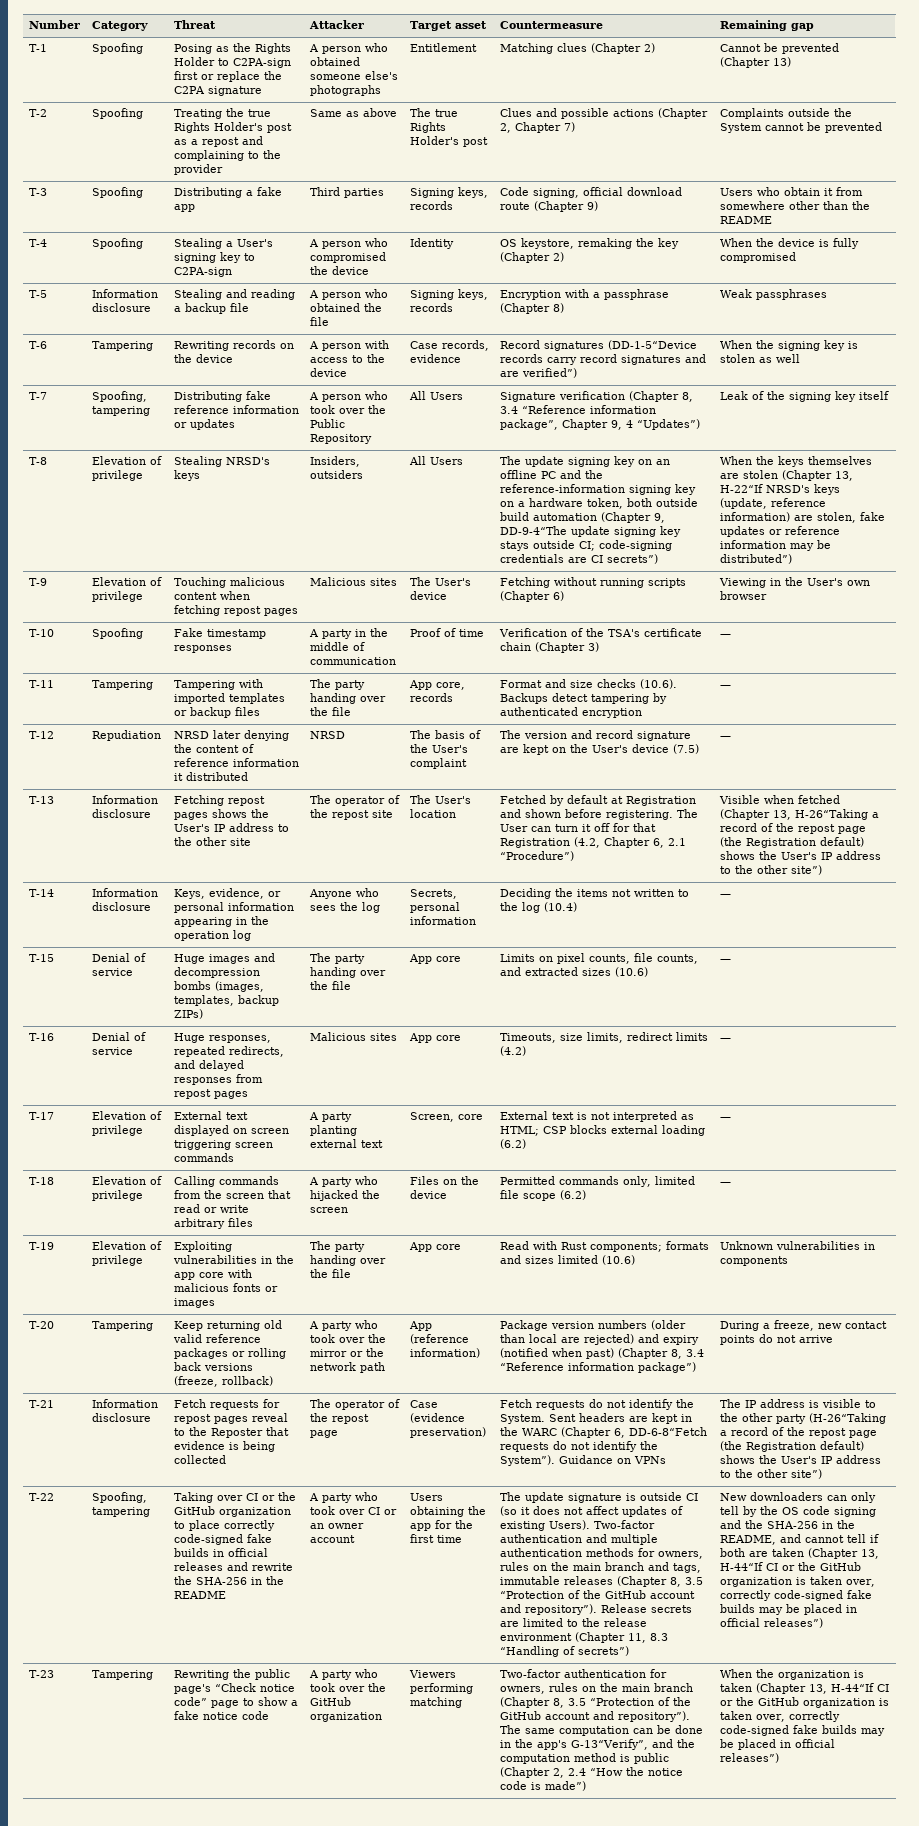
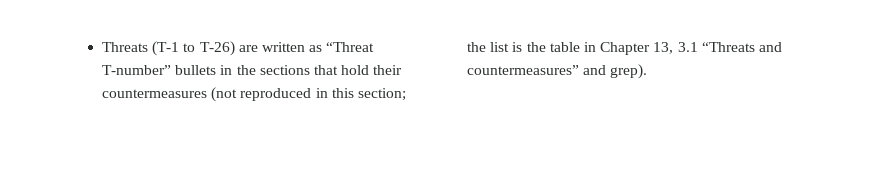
- Number | Category | Threat | Attacker | Target asset | Countermeasure | Remaining gap
- T-1 | Spoofing | Posing as the Rights Holder to C2PA-sign first or replace the C2PA signature | A person who obtained someone else's photographs | Entitlement | Matching clues (Chapter 2) | Cannot be prevented (Chapter 13)
- T-2 | Spoofing | Treating the true Rights Holder's post as a repost and complaining to the provider | Same as above | The true Rights Holder's post | Clues and possible actions (Chapter 2, Chapter 7) | Complaints outside the System cannot be prevented
- T-3 | Spoofing | Distributing a fake app | Third parties | Signing keys, records | Code signing, official download route (Chapter 9) | Users who obtain it from somewhere other than the README
- T-4 | Spoofing | Stealing a User's signing key to C2PA-sign | A person who compromised the device | Identity | OS keystore, remaking the key (Chapter 2) | When the device is fully compromised
- T-5 | Information disclosure | Stealing and reading a backup file | A person who obtained the file | Signing keys, records | Encryption with a passphrase (Chapter 8) | Weak passphrases
- T-6 | Tampering | Rewriting records on the device | A person with access to the device | Case records, evidence | Record signatures (DD-1-5“Device records carry record signatures and are verified”) | When the signing key is stolen as well
- T-7 | Spoofing, tampering | Distributing fake reference information or updates | A person who took over the Public Repository | All Users | Signature verification (Chapter 8, 3.4 “Reference information package”, Chapter 9, 4 “Updates”) | Leak of the signing key itself
- T-8 | Elevation of privilege | Stealing NRSD's keys | Insiders, outsiders | All Users | The update signing key on an offline PC and the reference-information signing key on a hardware token, both outside build automation (Chapter 9, DD-9-4“The update signing key stays outside CI; code-signing credentials are CI secrets”) | When the keys themselves are stolen (Chapter 13, H-22“If NRSD's keys (update, reference information) are stolen, fake updates or reference information may be distributed”)
- T-9 | Elevation of privilege | Touching malicious content when fetching repost pages | Malicious sites | The User's device | Fetching without running scripts (Chapter 6) | Viewing in the User's own browser
- T-10 | Spoofing | Fake timestamp responses | A party in the middle of communication | Proof of time | Verification of the TSA's certificate chain (Chapter 3) | —
- T-11 | Tampering | Tampering with imported templates or backup files | The party handing over the file | App core, records | Format and size checks (10.6). Backups detect tampering by authenticated encryption | —
- T-12 | Repudiation | NRSD later denying the content of reference information it distributed | NRSD | The basis of the User's complaint | The version and record signature are kept on the User's device (7.5) | —
- T-13 | Information disclosure | Fetching repost pages shows the User's IP address to the other site | The operator of the repost site | The User's location | Fetched by default at Registration and shown before registering. The User can turn it off for that Registration (4.2, Chapter 6, 2.1 “Procedure”) | Visible when fetched (Chapter 13, H-26“Taking a record of the repost page (the Registration default) shows the User's IP address to the other site”)
- T-14 | Information disclosure | Keys, evidence, or personal information appearing in the operation log | Anyone who sees the log | Secrets, personal information | Deciding the items not written to the log (10.4) | —
- T-15 | Denial of service | Huge images and decompression bombs (images, templates, backup ZIPs) | The party handing over the file | App core | Limits on pixel counts, file counts, and extracted sizes (10.6) | —
- T-16 | Denial of service | Huge responses, repeated redirects, and delayed responses from repost pages | Malicious sites | App core | Timeouts, size limits, redirect limits (4.2) | —
- T-17 | Elevation of privilege | External text displayed on screen triggering screen commands | A party planting external text | Screen, core | External text is not interpreted as HTML; CSP blocks external loading (6.2) | —
- T-18 | Elevation of privilege | Calling commands from the screen that read or write arbitrary files | A party who hijacked the screen | Files on the device | Permitted commands only, limited file scope (6.2) | —
- T-19 | Elevation of privilege | Exploiting vulnerabilities in the app core with malicious fonts or images | The party handing over the file | App core | Read with Rust components; formats and sizes limited (10.6) | Unknown vulnerabilities in components
- T-20 | Tampering | Keep returning old valid reference packages or rolling back versions (freeze, rollback) | A party who took over the mirror or the network path | App (reference information) | Package version numbers (older than local are rejected) and expiry (notified when past) (Chapter 8, 3.4 “Reference information package”) | During a freeze, new contact points do not arrive
- T-21 | Information disclosure | Fetch requests for repost pages reveal to the Reposter that evidence is being collected | The operator of the repost page | Case (evidence preservation) | Fetch requests do not identify the System. Sent headers are kept in the WARC (Chapter 6, DD-6-8“Fetch requests do not identify the System”). Guidance on VPNs | The IP address is visible to the other party (H-26“Taking a record of the repost page (the Registration default) shows the User's IP address to the other site”)
- T-22 | Spoofing, tampering | Taking over CI or the GitHub organization to place correctly code-signed fake builds in official releases and rewrite the SHA-256 in the README | A party who took over CI or an owner account | Users obtaining the app for the first time | The update signature is outside CI (so it does not affect updates of existing Users). Two-factor authentication and multiple authentication methods for owners, rules on the main branch and tags, immutable releases (Chapter 8, 3.5 “Protection of the GitHub account and repository”). Release secrets are limited to the release environment (Chapter 11, 8.3 “Handling of secrets”) | New downloaders can only tell by the OS code signing and the SHA-256 in the README, and cannot tell if both are taken (Chapter 13, H-44“If CI or the GitHub organization is taken over, correctly code-signed fake builds may be placed in official releases”)
- T-23 | Tampering | Rewriting the public page's “Check notice code” page to show a fake notice code | A party who took over the GitHub organization | Viewers performing matching | Two-factor authentication for owners, rules on the main branch (Chapter 8, 3.5 “Protection of the GitHub account and repository”). The same computation can be done in the app's G-13“Verify”, and the computation method is public (Chapter 2, 2.4 “How the notice code is made”) | When the organization is taken (Chapter 13, H-44“If CI or the GitHub organization is taken over, correctly code-signed fake builds may be placed in official releases”)
+ Threats (T-1 to T-26) are written as “Threat T-number” bullets in the sections that hold their countermeasures (not reproduced in this section; the list is the table in Chapter 13, 3.1 “Threats and countermeasures” and grep).

